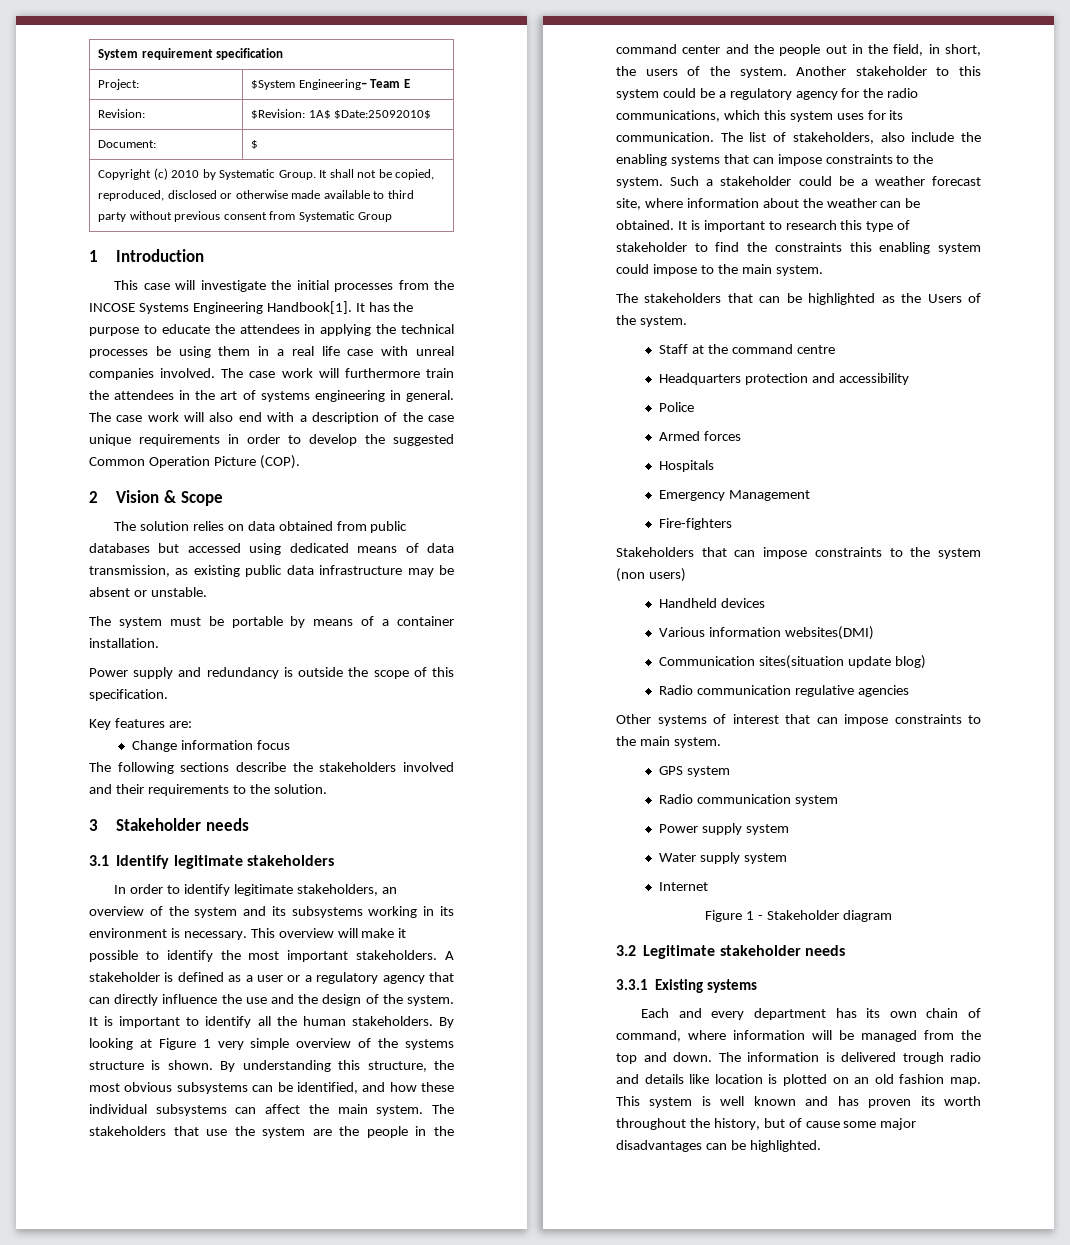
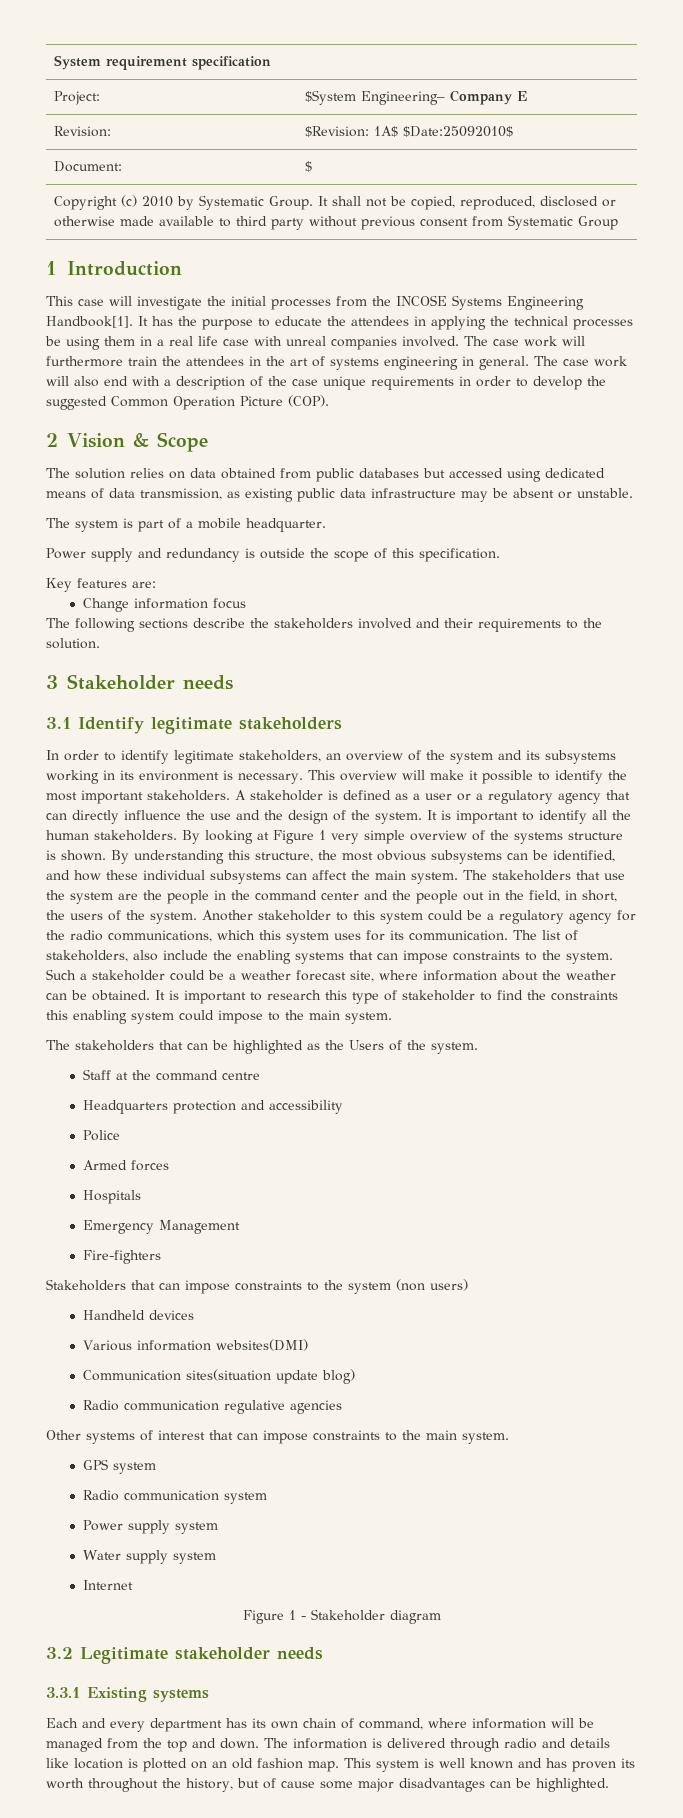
- Project: | $System Engineering– Team E
+ Project: | $System Engineering– Company E
- The system must be portable by means of a container installation.
+ The system is part of a mobile headquarter.
- The information is delivered trough radio and details like location is plotted on an old fashion map.
+ The information is delivered through radio and details like location is plotted on an old fashion map.

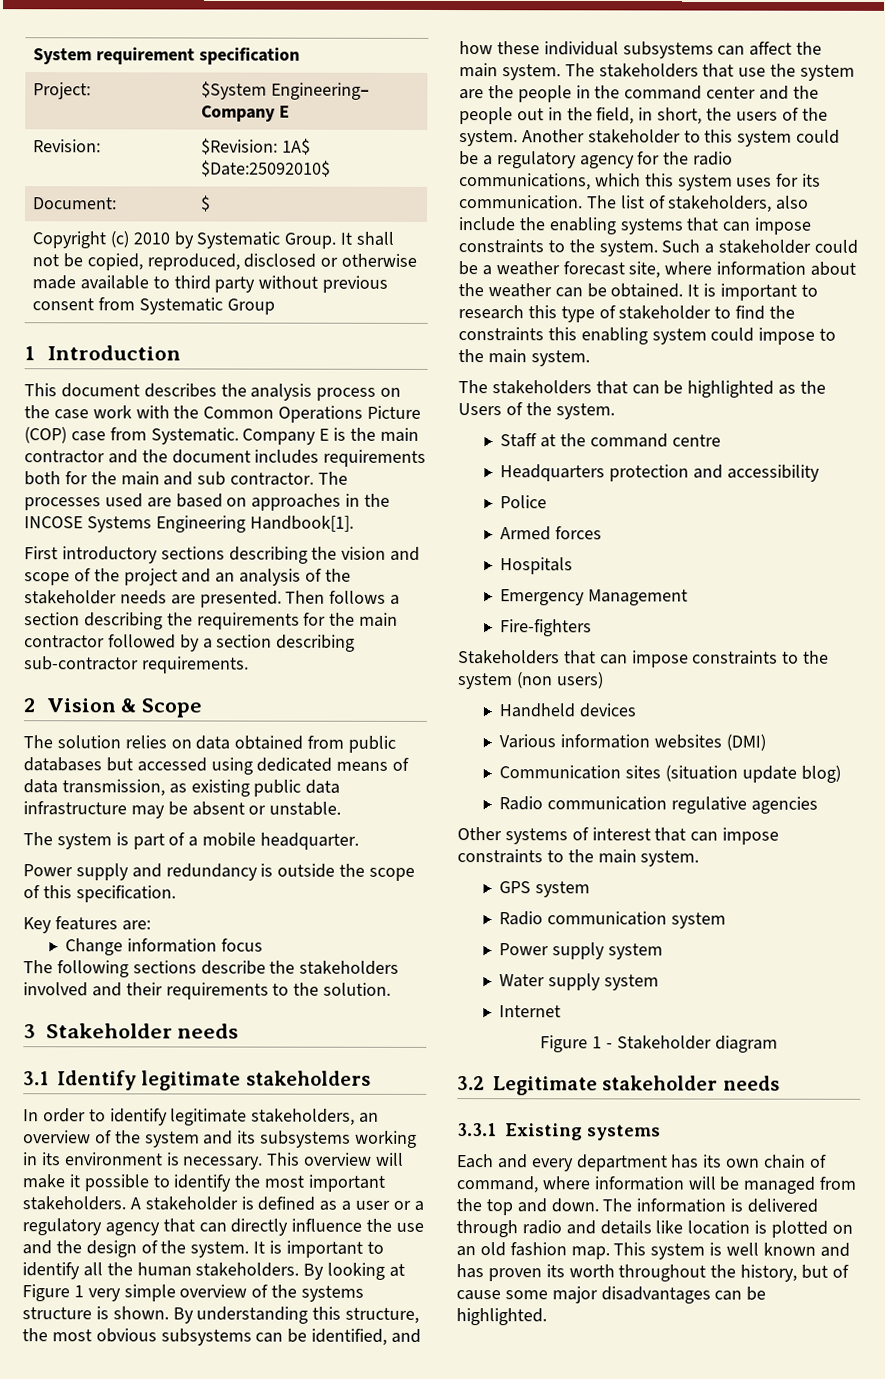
- This case will investigate the initial processes from the INCOSE Systems Engineering Handbook[1]. It has the purpose to educate the attendees in applying the technical processes be using them in a real life case with unreal companies involved. The case work will furthermore train the attendees in the art of systems engineering in general. The case work will also end with a description of the case unique requirements in order to develop the suggested Common Operation Picture (COP).
+ This document describes the analysis process on the case work with the Common Operations Picture (COP) case from Systematic. Company E is the main contractor and the document includes requirements both for the main and sub contractor. The processes used are based on approaches in the INCOSE Systems Engineering Handbook[1].
+ First introductory sections describing the vision and scope of the project and an analysis of the stakeholder needs are presented. Then follows a section describing the requirements for the main contractor followed by a section describing sub-contractor requirements.
- Various information websites(DMI)
+ Various information websites (DMI)
- Communication sites(situation update blog)
+ Communication sites (situation update blog)

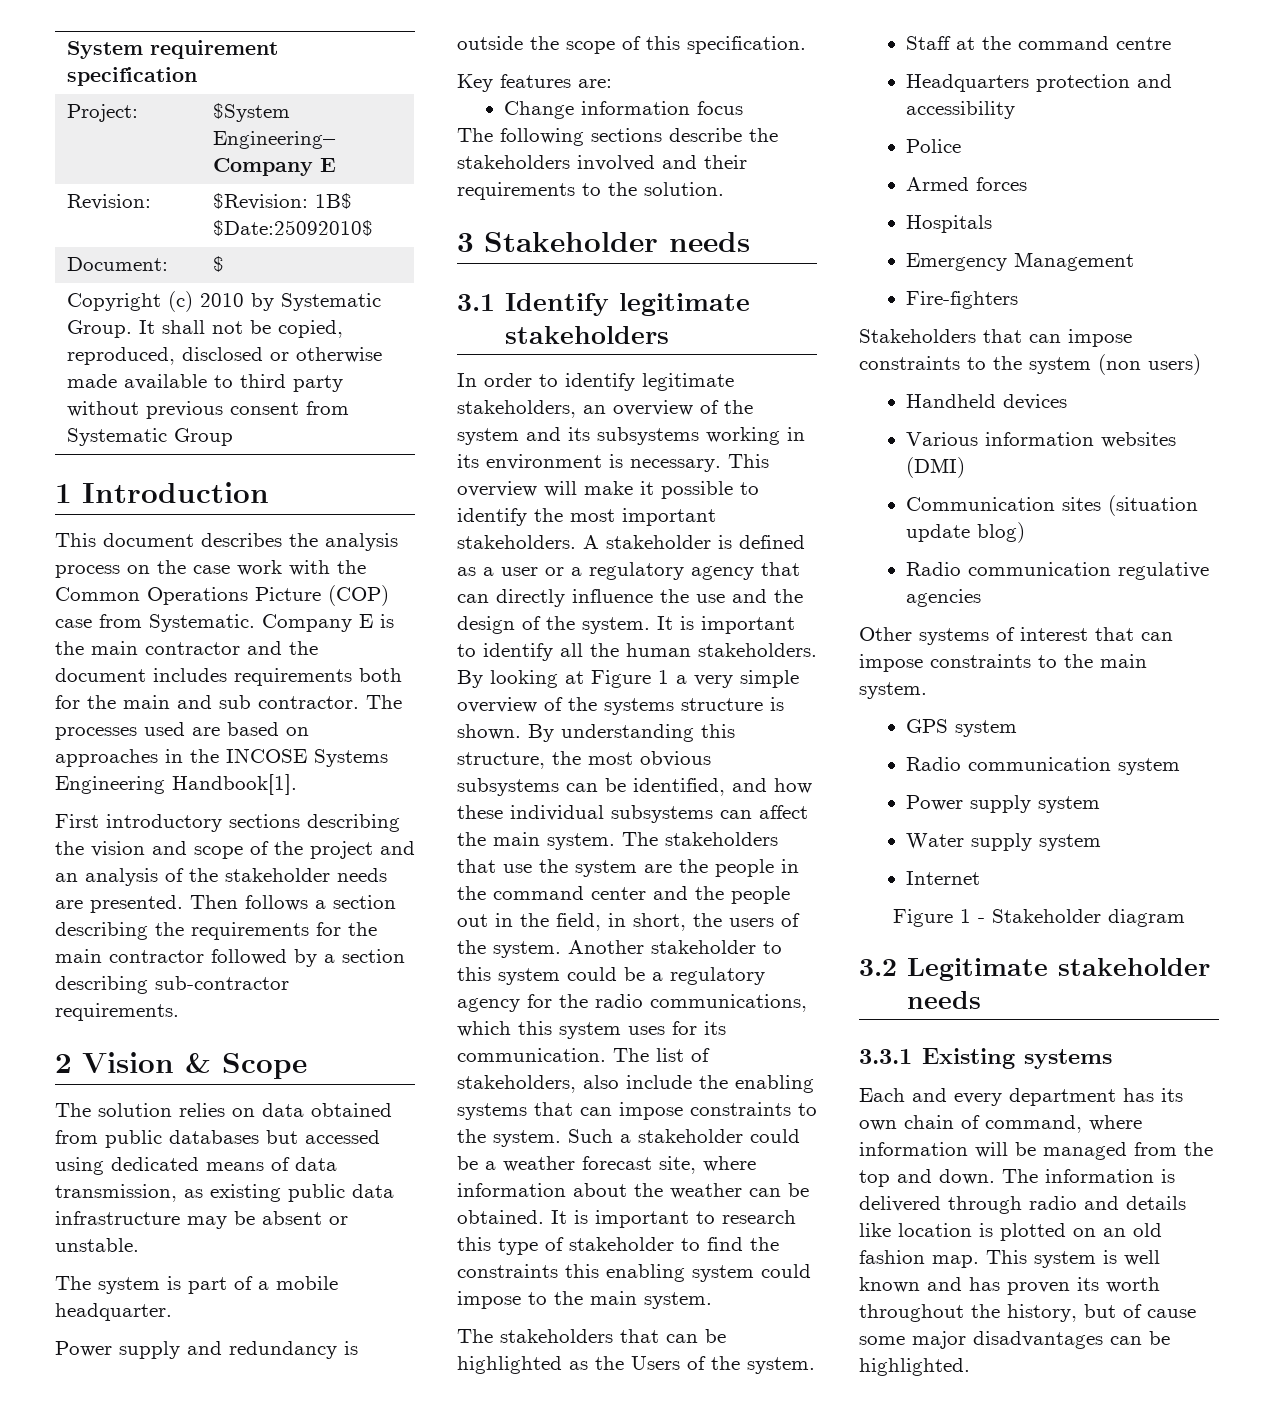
- Revision: | $Revision: 1A$ $Date:25092010$
+ Revision: | $Revision: 1B$ $Date:25092010$
- By looking at Figure 1 very simple overview of the systems structure is shown.
+ By looking at Figure 1 a very simple overview of the systems structure is shown.

